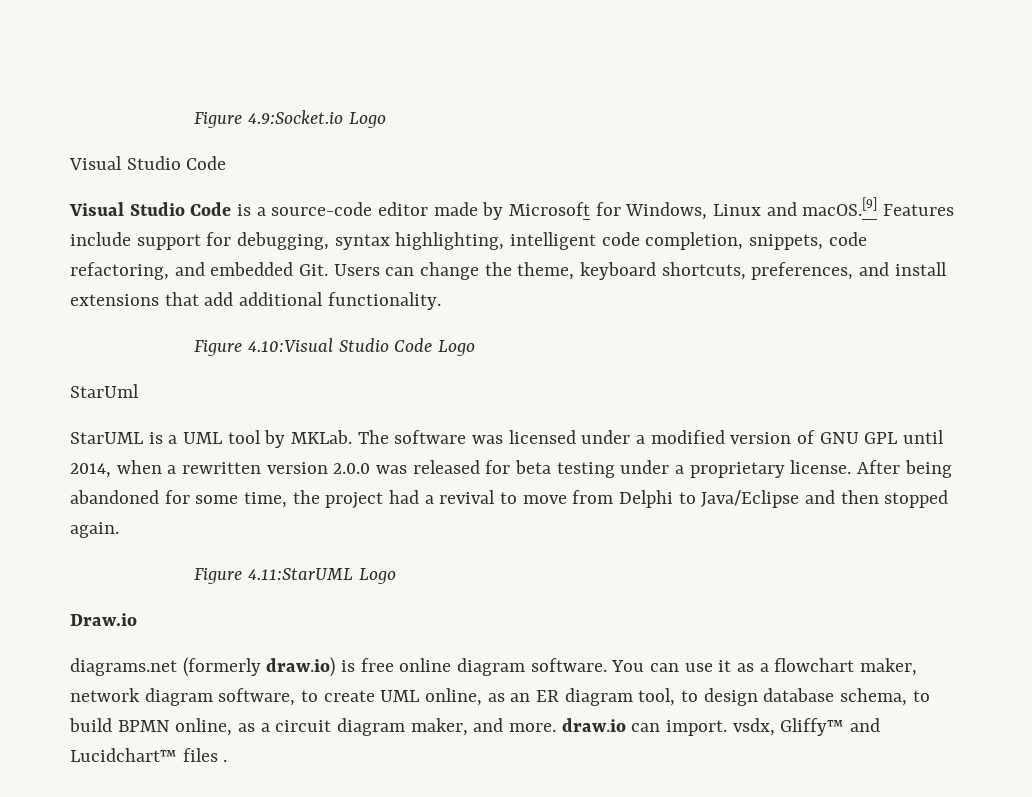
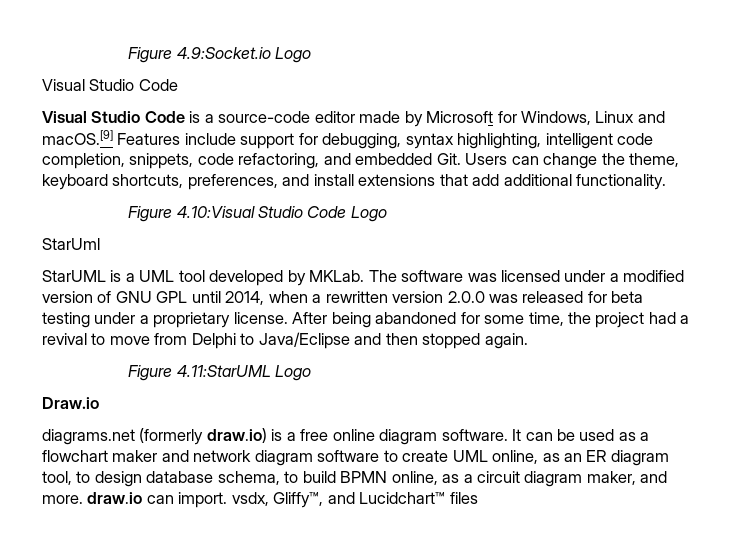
- StarUML is a UML tool by MKLab.
+ StarUML is a UML tool developed by MKLab.
- diagrams.net (formerly draw.io) is free online diagram software.
+ diagrams.net (formerly draw.io) is a free online diagram software.
- You can use it as a flowchart maker, network diagram software, to create UML online, as an ER diagram tool, to design database schema, to build BPMN online, as a circuit diagram maker, and more. draw.io can import. vsdx, Gliffy™ and Lucidchart™ files .
+ It can be used as a flowchart maker and network diagram software to create UML online, as an ER diagram tool, to design database schema, to build BPMN online, as a circuit diagram maker, and more. draw.io can import. vsdx, Gliffy™, and Lucidchart™ files

